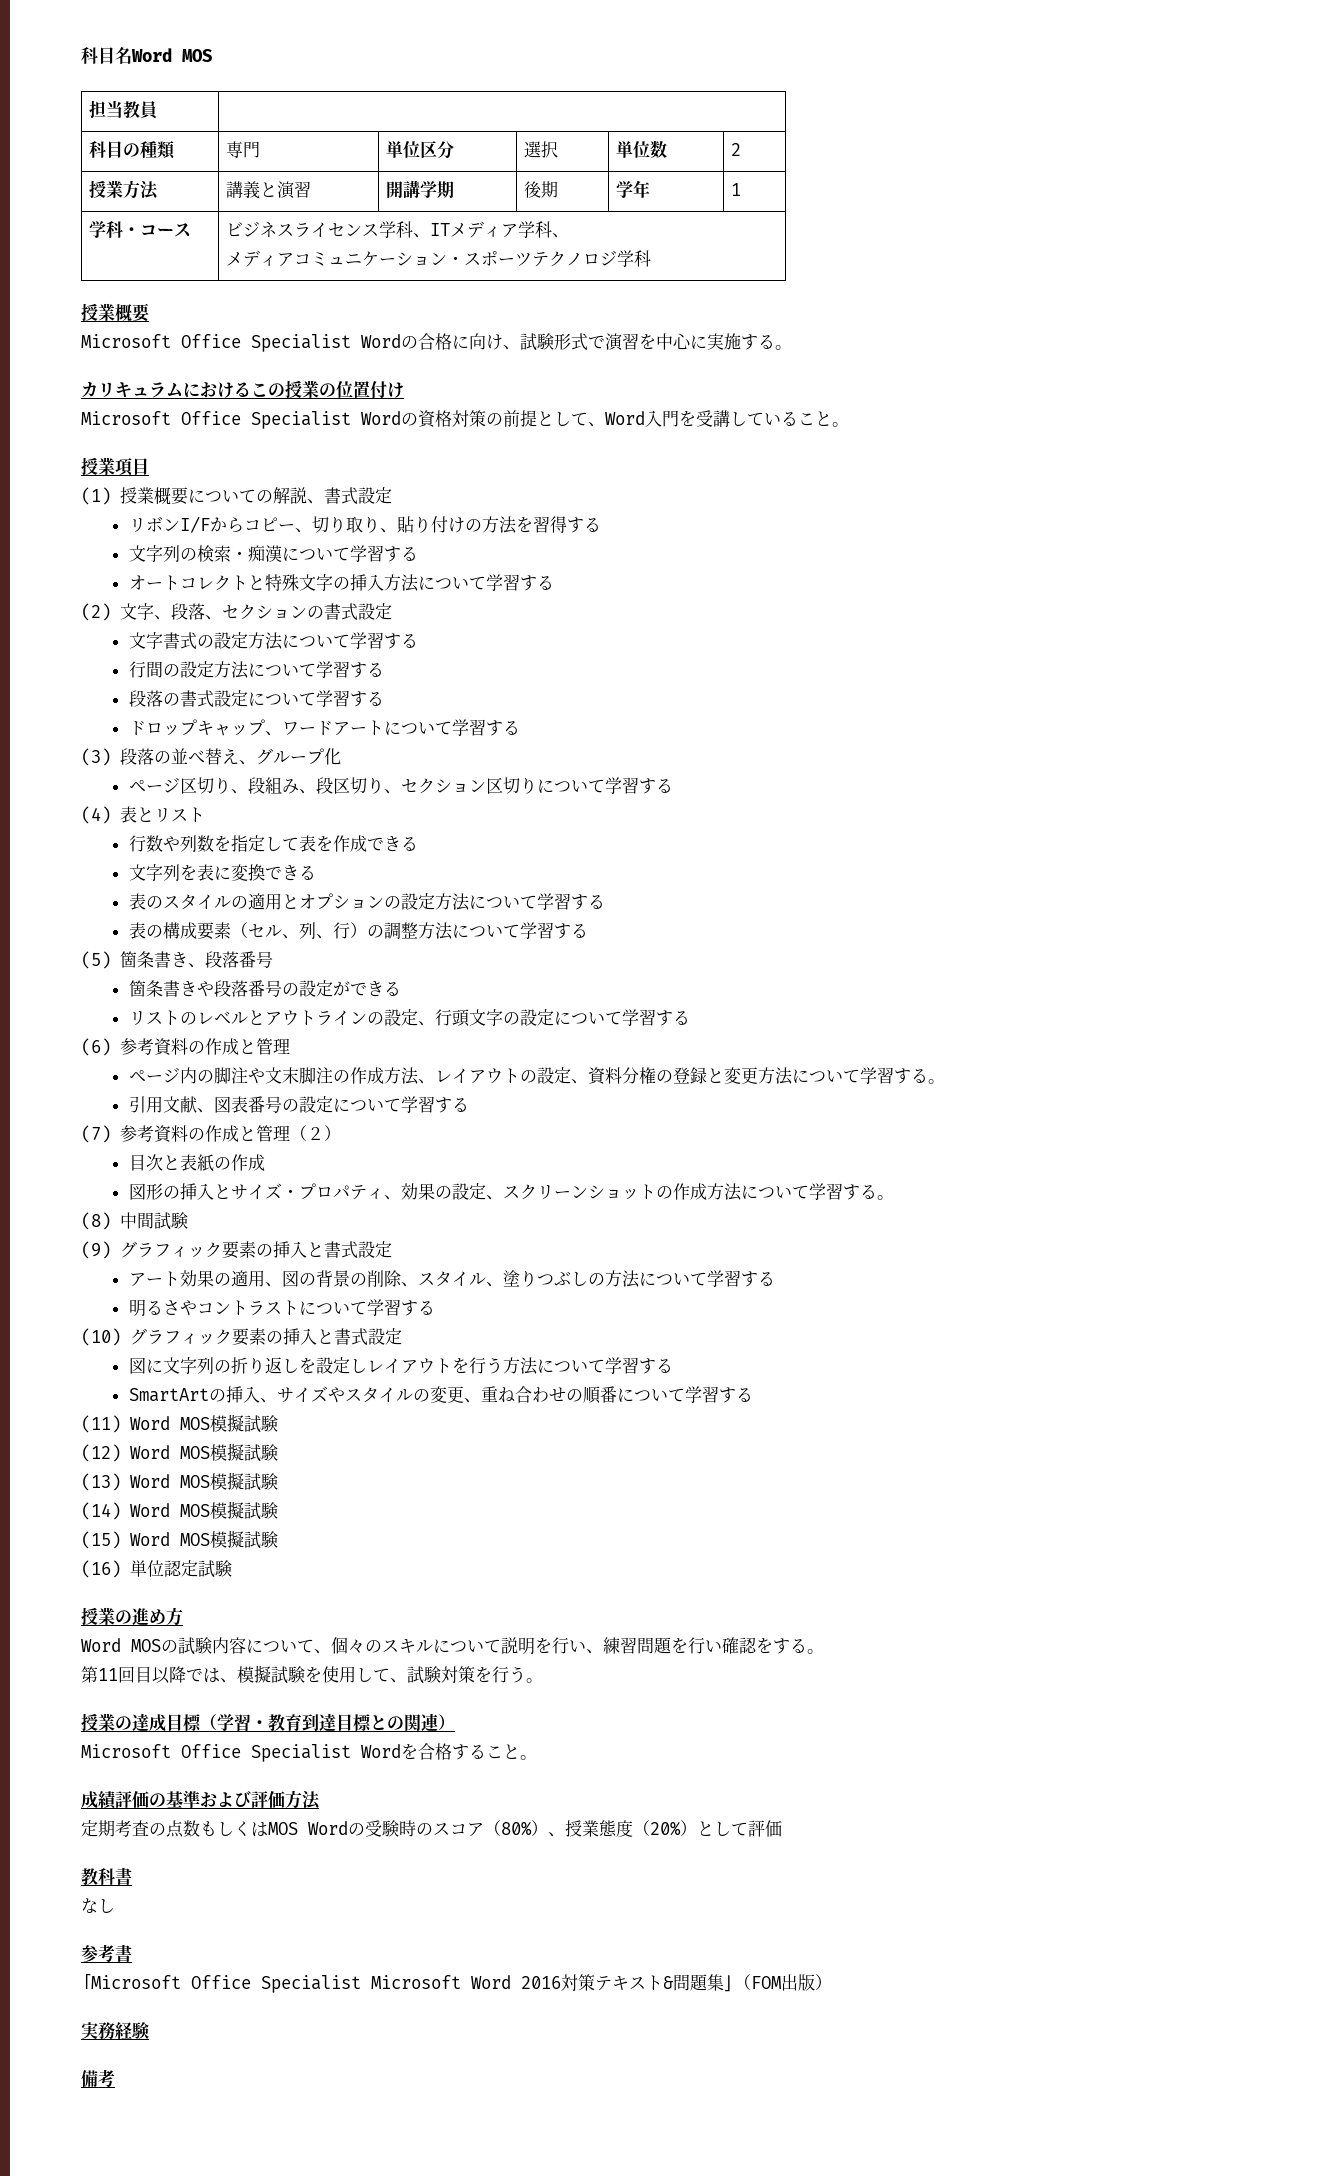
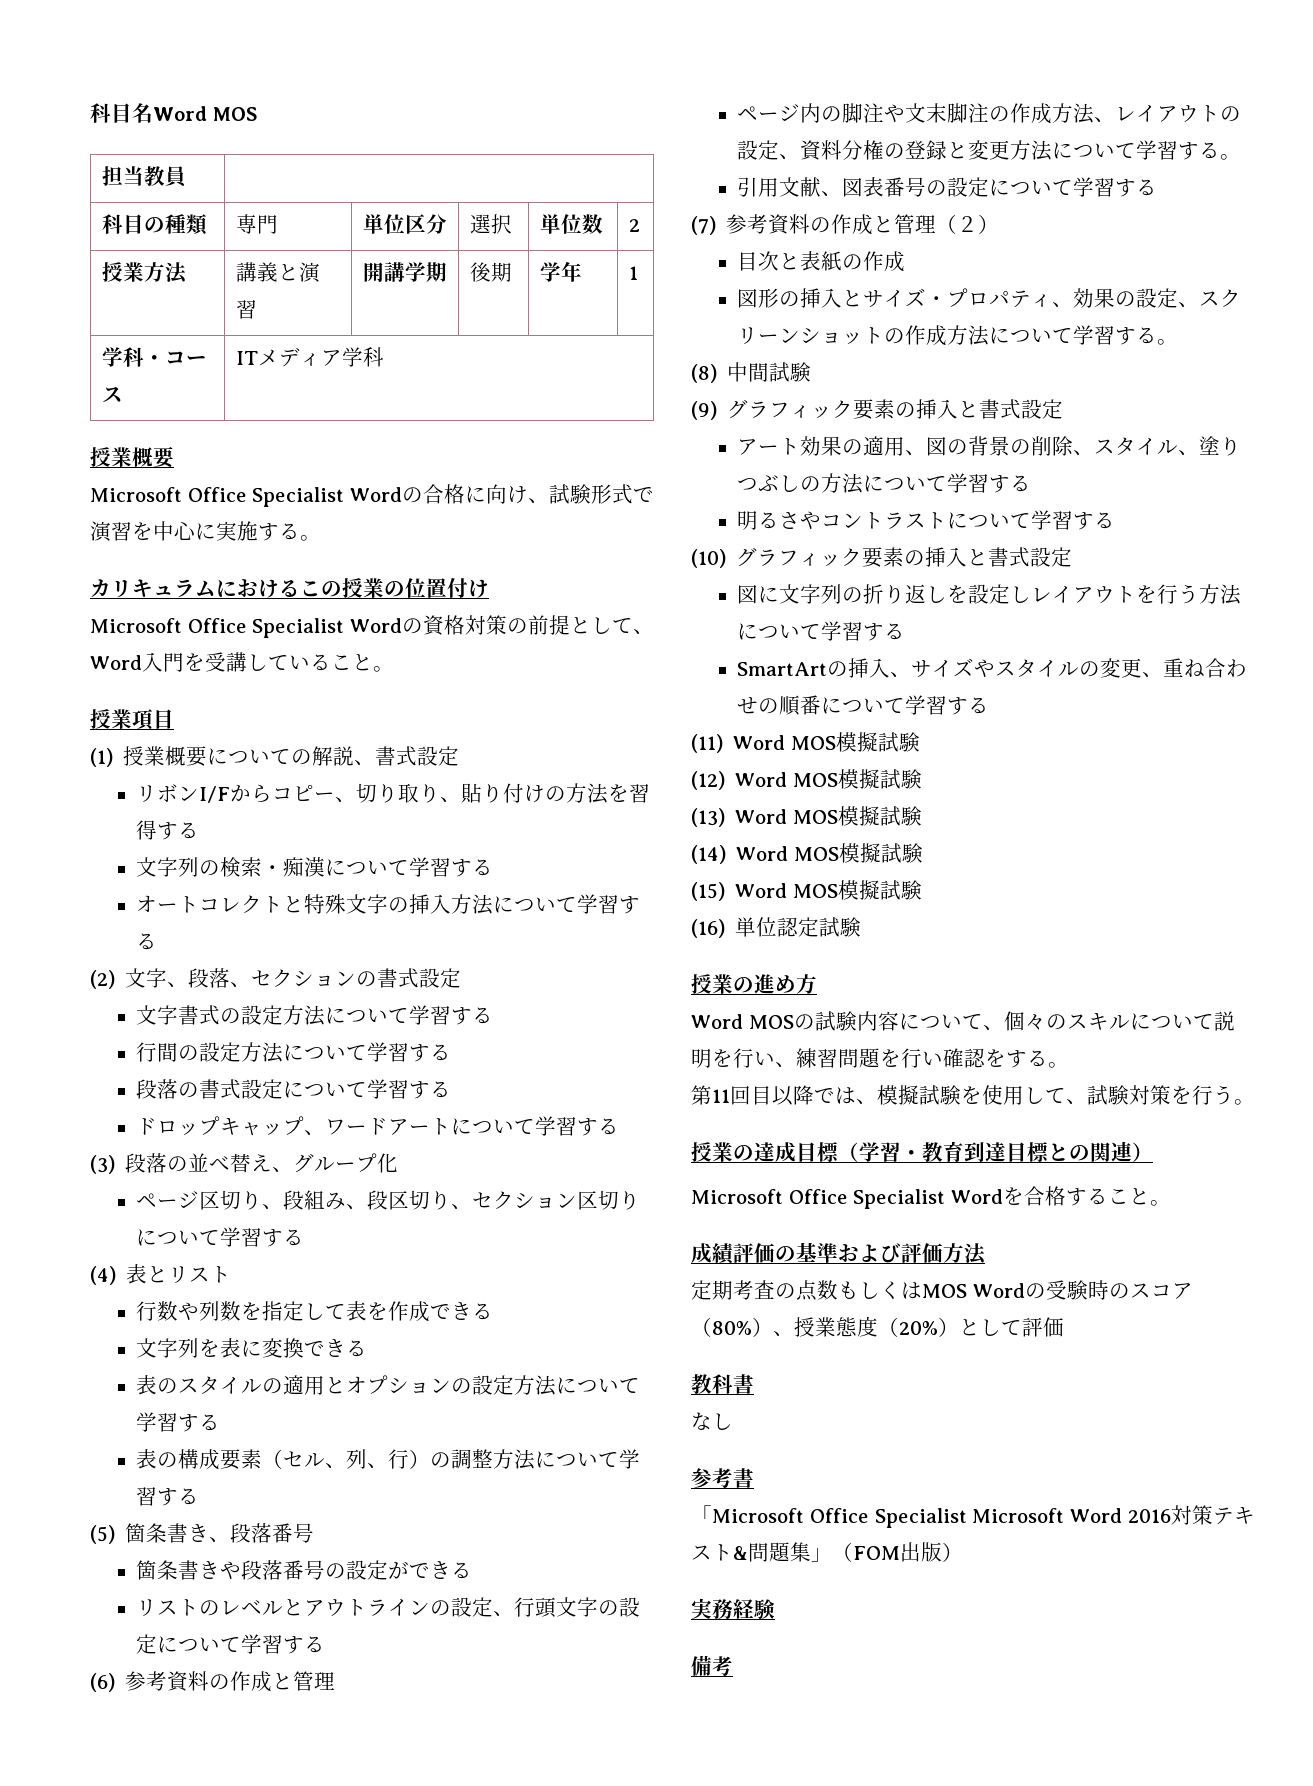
- 学科・コース | ビジネスライセンス学科、ITメディア学科、
- メディアコミュニケーション・スポーツテクノロジ学科
+ 学科・コース | ITメディア学科

